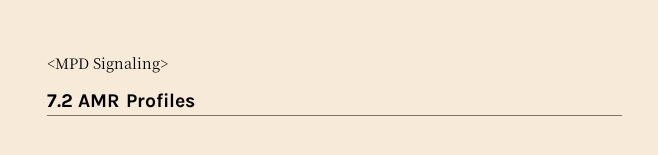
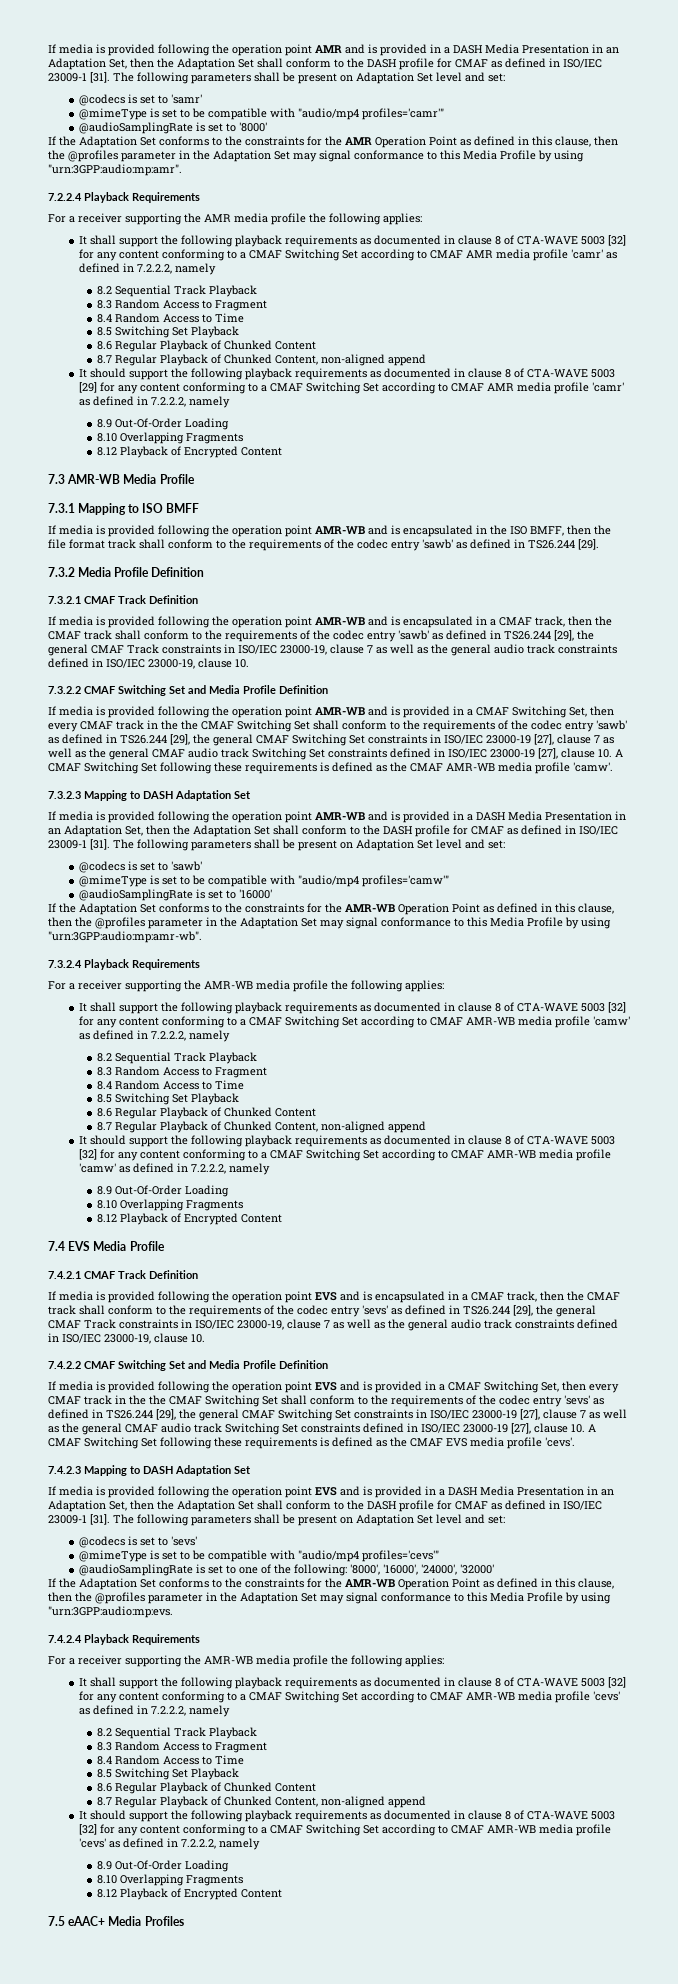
- <MPD Signaling>
- 7.2 AMR Profiles
+ If media is provided following the operation point AMR and is provided in a DASH Media Presentation in an Adaptation Set, then the Adaptation Set shall conform to the DASH profile for CMAF as defined in ISO/IEC 23009-1 [31]. The following parameters shall be present on Adaptation Set level and set:
+ @codecs is set to 'samr'
+ @mimeType is set to be compatible with "audio/mp4 profiles='camr'"
+ @audioSamplingRate is set to '8000'
+ If the Adaptation Set conforms to the constraints for the AMR Operation Point as defined in this clause, then the @profiles parameter in the Adaptation Set may signal conformance to this Media Profile by using "urn:3GPP:audio:mp:amr".
+ 7.2.2.4 Playback Requirements
+ For a receiver supporting the AMR media profile the following applies:
+ It shall support the following playback requirements as documented in clause 8 of CTA-WAVE 5003 [32] for any content conforming to a CMAF Switching Set according to CMAF AMR media profile 'camr' as defined in 7.2.2.2, namely
+ 8.2 Sequential Track Playback
+ 8.3 Random Access to Fragment
+ 8.4 Random Access to Time
+ 8.5 Switching Set Playback
+ 8.6 Regular Playback of Chunked Content
+ 8.7 Regular Playback of Chunked Content, non-aligned append
+ It should support the following playback requirements as documented in clause 8 of CTA-WAVE 5003 [29] for any content conforming to a CMAF Switching Set according to CMAF AMR media profile 'camr' as defined in 7.2.2.2, namely
+ 8.9 Out-Of-Order Loading
+ 8.10 Overlapping Fragments
+ 8.12 Playback of Encrypted Content
+ 7.3 AMR-WB Media Profile
+ 7.3.1 Mapping to ISO BMFF
+ If media is provided following the operation point AMR-WB and is encapsulated in the ISO BMFF, then the file format track shall conform to the requirements of the codec entry 'sawb' as defined in TS26.244 [29].
+ 7.3.2 Media Profile Definition
+ 7.3.2.1 CMAF Track Definition
+ If media is provided following the operation point AMR-WB and is encapsulated in a CMAF track, then the CMAF track shall conform to the requirements of the codec entry 'sawb' as defined in TS26.244 [29], the general CMAF Track constraints in ISO/IEC 23000-19, clause 7 as well as the general audio track constraints defined in ISO/IEC 23000-19, clause 10.
+ 7.3.2.2 CMAF Switching Set and Media Profile Definition
+ If media is provided following the operation point AMR-WB and is provided in a CMAF Switching Set, then every CMAF track in the the CMAF Switching Set shall conform to the requirements of the codec entry 'sawb' as defined in TS26.244 [29], the general CMAF Switching Set constraints in ISO/IEC 23000-19 [27], clause 7 as well as the general CMAF audio track Switching Set constraints defined in ISO/IEC 23000-19 [27], clause 10. A CMAF Switching Set following these requirements is defined as the CMAF AMR-WB media profile 'camw'.
+ 7.3.2.3 Mapping to DASH Adaptation Set
+ If media is provided following the operation point AMR-WB and is provided in a DASH Media Presentation in an Adaptation Set, then the Adaptation Set shall conform to the DASH profile for CMAF as defined in ISO/IEC 23009-1 [31]. The following parameters shall be present on Adaptation Set level and set:
+ @codecs is set to 'sawb'
+ @mimeType is set to be compatible with "audio/mp4 profiles='camw'"
+ @audioSamplingRate is set to '16000'
+ If the Adaptation Set conforms to the constraints for the AMR-WB Operation Point as defined in this clause, then the @profiles parameter in the Adaptation Set may signal conformance to this Media Profile by using "urn:3GPP:audio:mp:amr-wb".
+ 7.3.2.4 Playback Requirements
+ For a receiver supporting the AMR-WB media profile the following applies:
+ It shall support the following playback requirements as documented in clause 8 of CTA-WAVE 5003 [32] for any content conforming to a CMAF Switching Set according to CMAF AMR-WB media profile 'camw' as defined in 7.2.2.2, namely
+ 8.2 Sequential Track Playback
+ 8.3 Random Access to Fragment
+ 8.4 Random Access to Time
+ 8.5 Switching Set Playback
+ 8.6 Regular Playback of Chunked Content
+ 8.7 Regular Playback of Chunked Content, non-aligned append
+ It should support the following playback requirements as documented in clause 8 of CTA-WAVE 5003 [32] for any content conforming to a CMAF Switching Set according to CMAF AMR-WB media profile 'camw' as defined in 7.2.2.2, namely
+ 8.9 Out-Of-Order Loading
+ 8.10 Overlapping Fragments
+ 8.12 Playback of Encrypted Content
+ 7.4 EVS Media Profile
+ 7.4.2.1 CMAF Track Definition
+ If media is provided following the operation point EVS and is encapsulated in a CMAF track, then the CMAF track shall conform to the requirements of the codec entry 'sevs' as defined in TS26.244 [29], the general CMAF Track constraints in ISO/IEC 23000-19, clause 7 as well as the general audio track constraints defined in ISO/IEC 23000-19, clause 10.
+ 7.4.2.2 CMAF Switching Set and Media Profile Definition
+ If media is provided following the operation point EVS and is provided in a CMAF Switching Set, then every CMAF track in the the CMAF Switching Set shall conform to the requirements of the codec entry 'sevs' as defined in TS26.244 [29], the general CMAF Switching Set constraints in ISO/IEC 23000-19 [27], clause 7 as well as the general CMAF audio track Switching Set constraints defined in ISO/IEC 23000-19 [27], clause 10. A CMAF Switching Set following these requirements is defined as the CMAF EVS media profile 'cevs'.
+ 7.4.2.3 Mapping to DASH Adaptation Set
+ If media is provided following the operation point EVS and is provided in a DASH Media Presentation in an Adaptation Set, then the Adaptation Set shall conform to the DASH profile for CMAF as defined in ISO/IEC 23009-1 [31]. The following parameters shall be present on Adaptation Set level and set:
+ @codecs is set to 'sevs'
+ @mimeType is set to be compatible with "audio/mp4 profiles='cevs'"
+ @audioSamplingRate is set to one of the following: '8000', '16000', '24000', '32000'
+ If the Adaptation Set conforms to the constraints for the AMR-WB Operation Point as defined in this clause, then the @profiles parameter in the Adaptation Set may signal conformance to this Media Profile by using "urn:3GPP:audio:mp:evs.
+ 7.4.2.4 Playback Requirements
+ For a receiver supporting the AMR-WB media profile the following applies:
+ It shall support the following playback requirements as documented in clause 8 of CTA-WAVE 5003 [32] for any content conforming to a CMAF Switching Set according to CMAF AMR-WB media profile 'cevs' as defined in 7.2.2.2, namely
+ 8.2 Sequential Track Playback
+ 8.3 Random Access to Fragment
+ 8.4 Random Access to Time
+ 8.5 Switching Set Playback
+ 8.6 Regular Playback of Chunked Content
+ 8.7 Regular Playback of Chunked Content, non-aligned append
+ It should support the following playback requirements as documented in clause 8 of CTA-WAVE 5003 [32] for any content conforming to a CMAF Switching Set according to CMAF AMR-WB media profile 'cevs' as defined in 7.2.2.2, namely
+ 8.9 Out-Of-Order Loading
+ 8.10 Overlapping Fragments
+ 8.12 Playback of Encrypted Content
+ 7.5 eAAC+ Media Profiles

